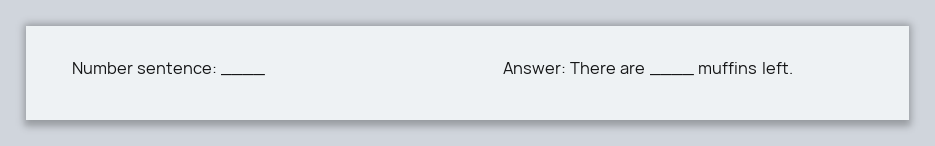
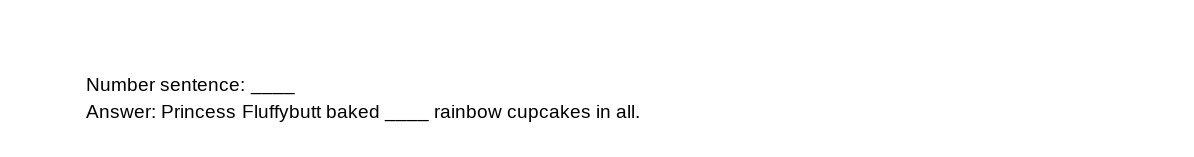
- Answer: There are ____ muffins left.
+ Answer: Princess Fluffybutt baked ____ rainbow cupcakes in all.

